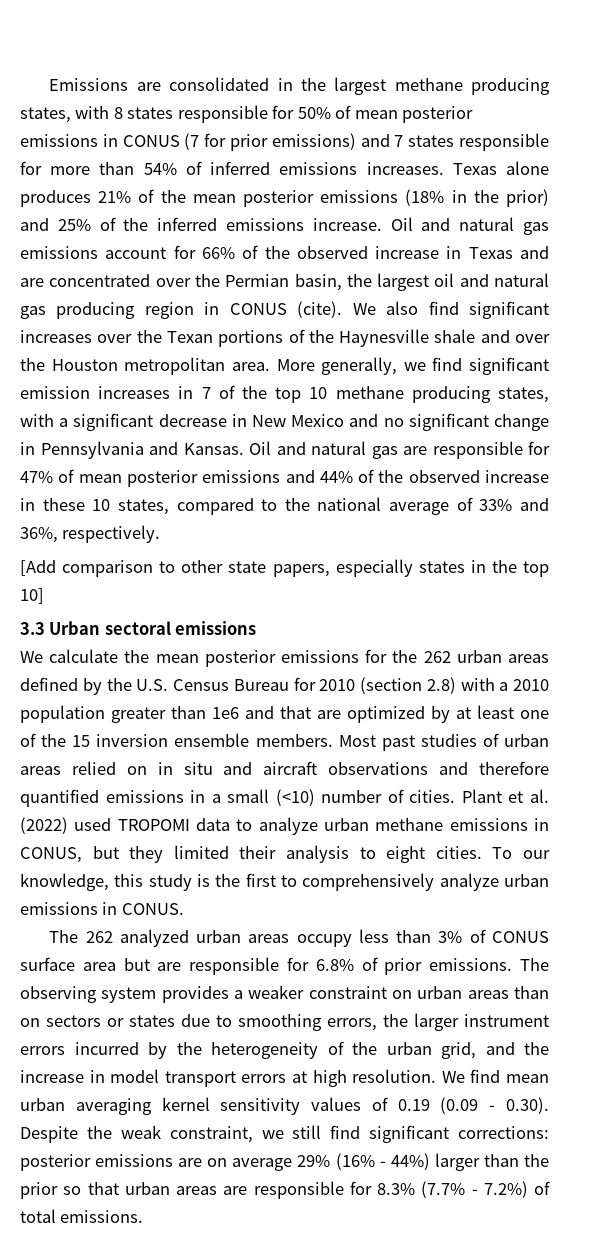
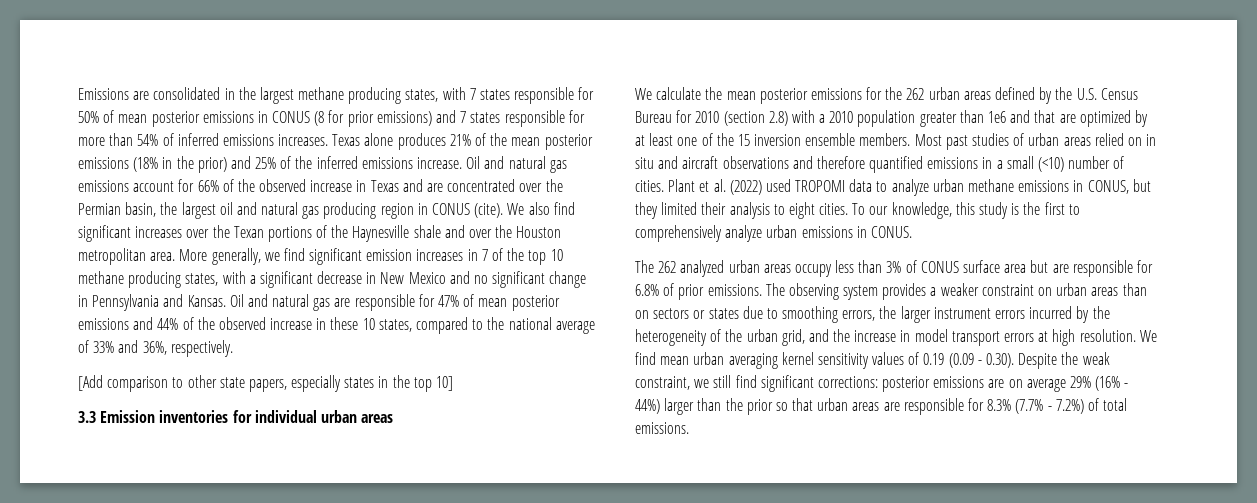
- Emissions are consolidated in the largest methane producing states, with 8 states responsible for 50% of mean posterior emissions in CONUS (7 for prior emissions) and 7 states responsible for more than 54% of inferred emissions increases.
+ Emissions are consolidated in the largest methane producing states, with 7 states responsible for 50% of mean posterior emissions in CONUS (8 for prior emissions) and 7 states responsible for more than 54% of inferred emissions increases.
- 3.3 Urban sectoral emissions
+ 3.3 Emission inventories for individual urban areas

